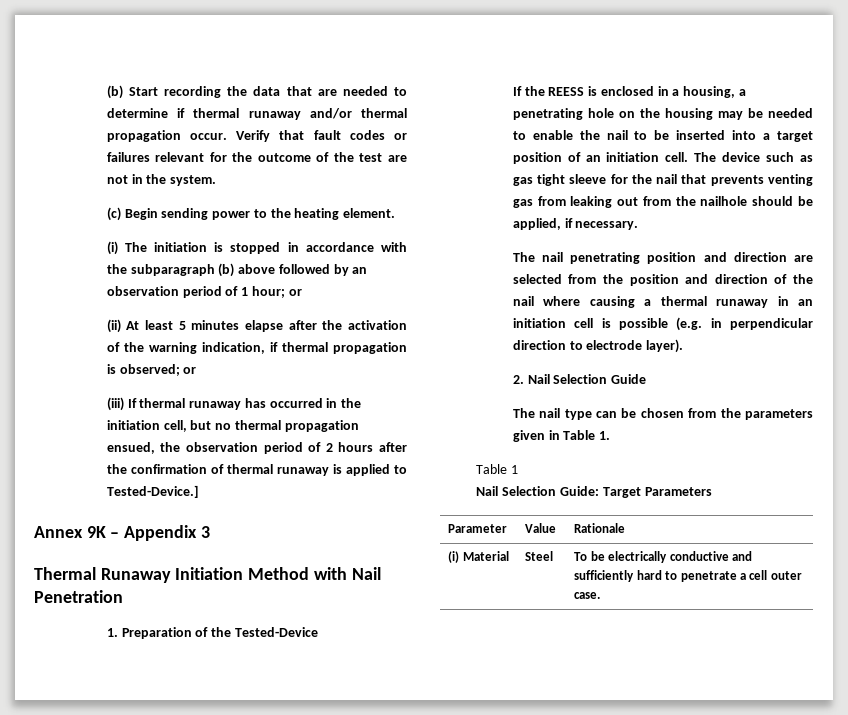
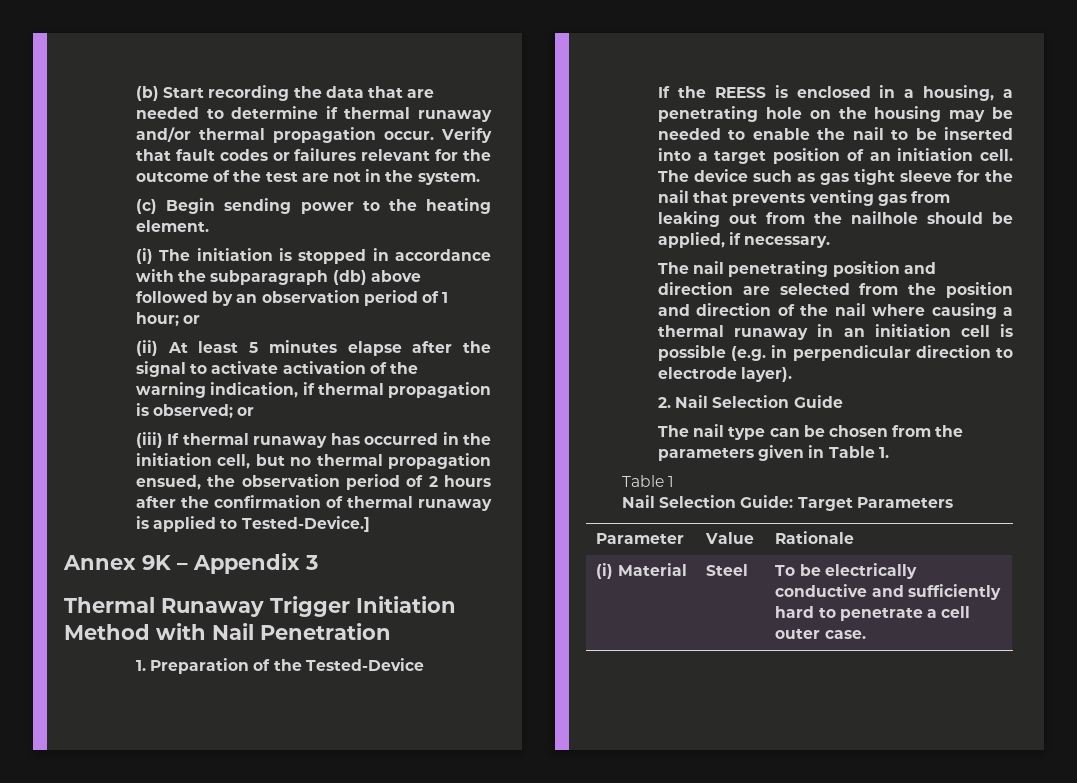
- (i) The initiation is stopped in accordance with the subparagraph (b) above followed by an observation period of 1 hour; or
+ (i) The initiation is stopped in accordance with the subparagraph (db) above followed by an observation period of 1 hour; or
- (ii) At least 5 minutes elapse after the activation of the warning indication, if thermal propagation is observed; or
+ (ii) At least 5 minutes elapse after the signal to activate activation of the warning indication, if thermal propagation is observed; or
- Thermal Runaway Initiation Method with Nail Penetration
+ Thermal Runaway Trigger Initiation Method with Nail Penetration

